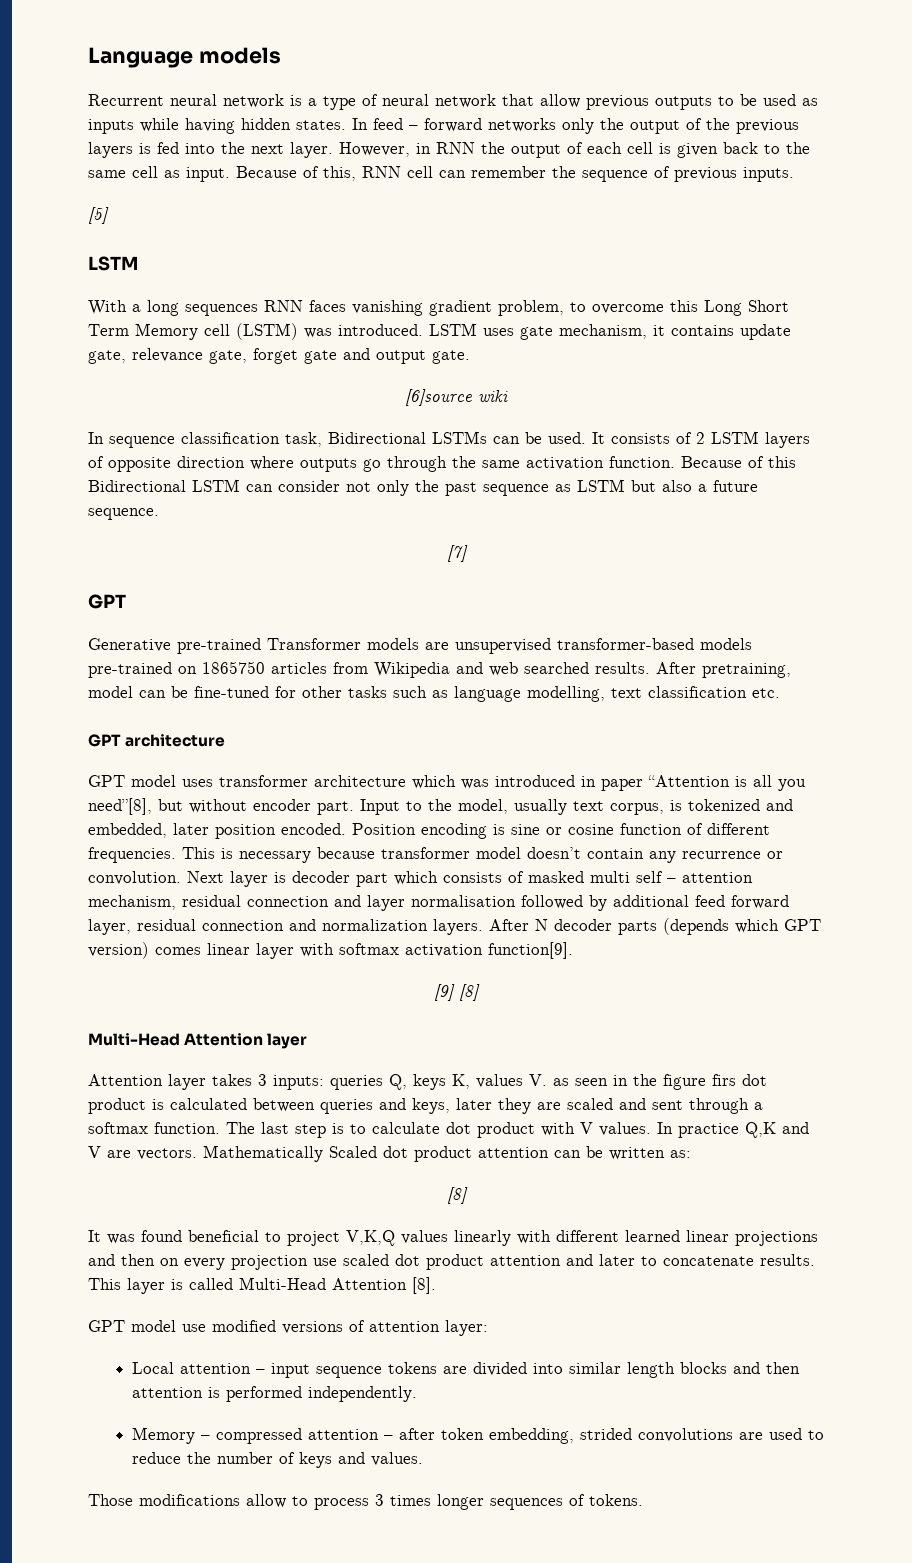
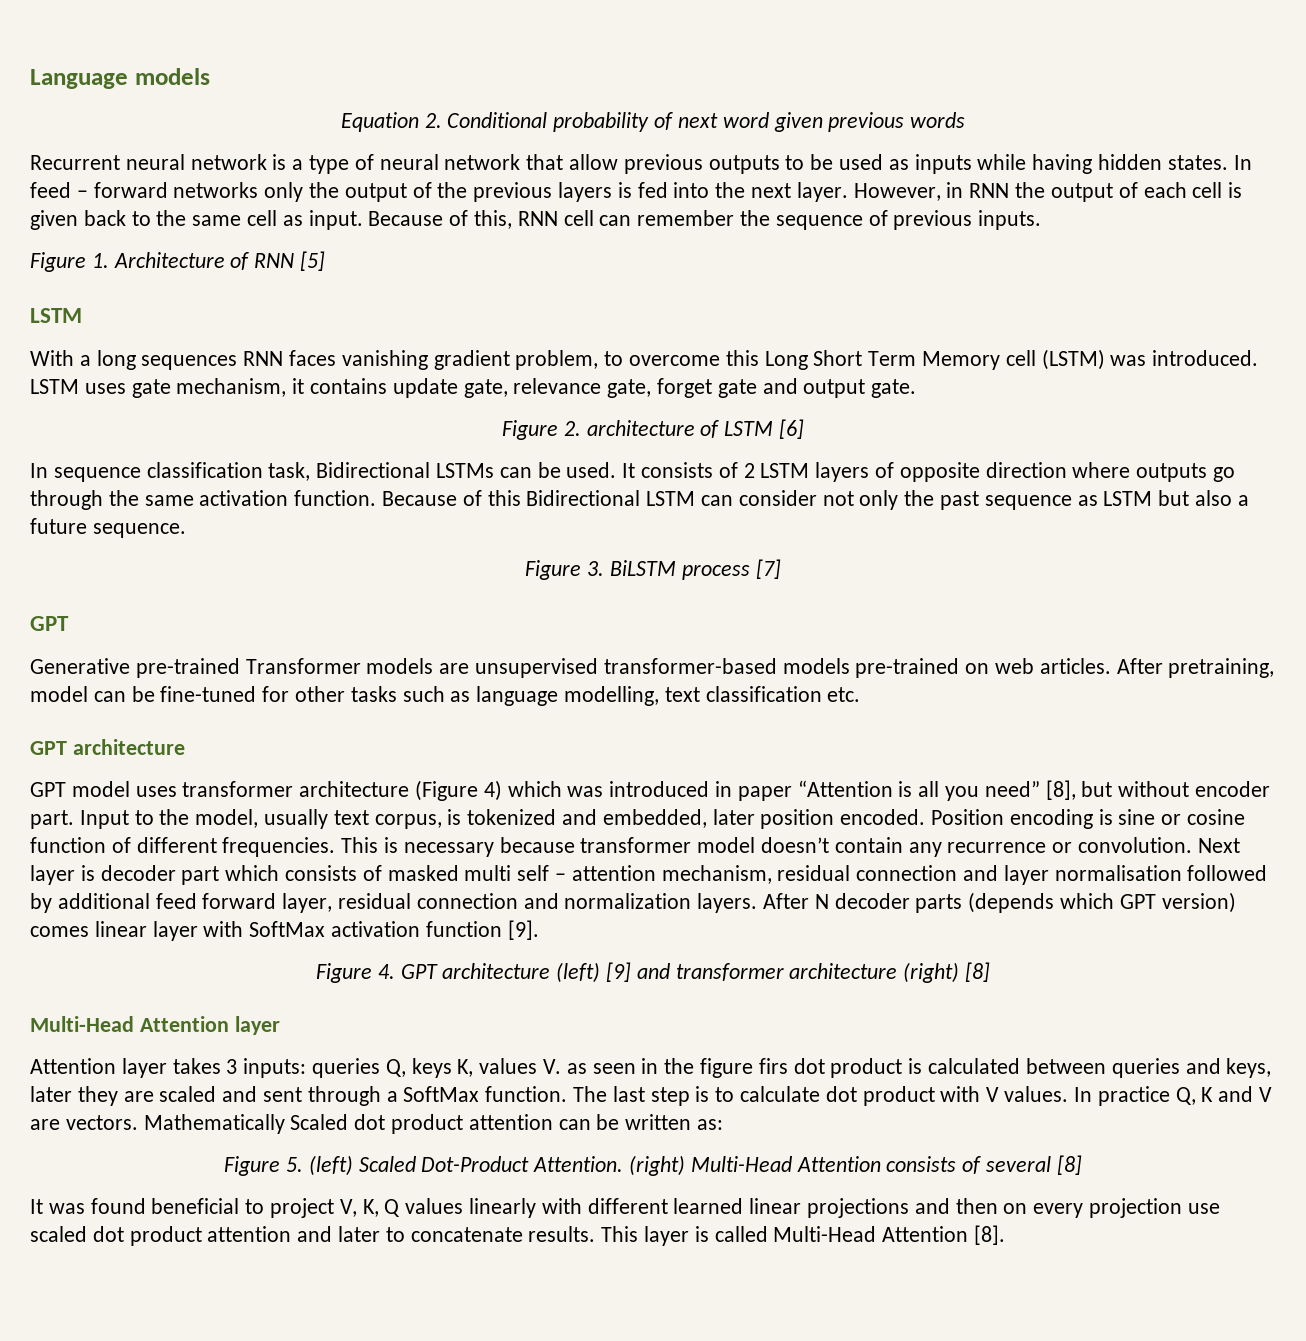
+ Equation 2. Conditional probability of next word given previous words
- [5]
+ Figure 1. Architecture of RNN [5]
- [6]source wiki
+ Figure 2. architecture of LSTM [6]
- [7]
+ Figure 3. BiLSTM process [7]
- Generative pre-trained Transformer models are unsupervised transformer-based models pre-trained on 1865750 articles from Wikipedia and web searched results.
+ Generative pre-trained Transformer models are unsupervised transformer-based models pre-trained on web articles.
- GPT model uses transformer architecture which was introduced in paper “Attention is all you need”[8], but without encoder part.
+ GPT model uses transformer architecture (Figure 4) which was introduced in paper “Attention is all you need” [8], but without encoder part.
- After N decoder parts (depends which GPT version) comes linear layer with softmax activation function[9].
- [9] [8]
+ After N decoder parts (depends which GPT version) comes linear layer with SoftMax activation function [9].
+ Figure 4. GPT architecture (left) [9] and transformer architecture (right) [8]
- Attention layer takes 3 inputs: queries Q, keys K, values V. as seen in the figure firs dot product is calculated between queries and keys, later they are scaled and sent through a softmax function.
+ Attention layer takes 3 inputs: queries Q, keys K, values V. as seen in the figure firs dot product is calculated between queries and keys, later they are scaled and sent through a SoftMax function.
- In practice Q,K and V are vectors.
+ In practice Q, K and V are vectors.
  Mathematically Scaled dot product attention can be written as:
- [8]
+ Figure 5. (left) Scaled Dot-Product Attention. (right) Multi-Head Attention consists of several [8]
- It was found beneficial to project V,K,Q values linearly with different learned linear projections and then on every projection use scaled dot product attention and later to concatenate results.
+ It was found beneficial to project V, K, Q values linearly with different learned linear projections and then on every projection use scaled dot product attention and later to concatenate results.
- GPT model use modified versions of attention layer:
- Local attention – input sequence tokens are divided into similar length blocks and then attention is performed independently.
- Memory – compressed attention – after token embedding, strided convolutions are used to reduce the number of keys and values.
- Those modifications allow to process 3 times longer sequences of tokens.

